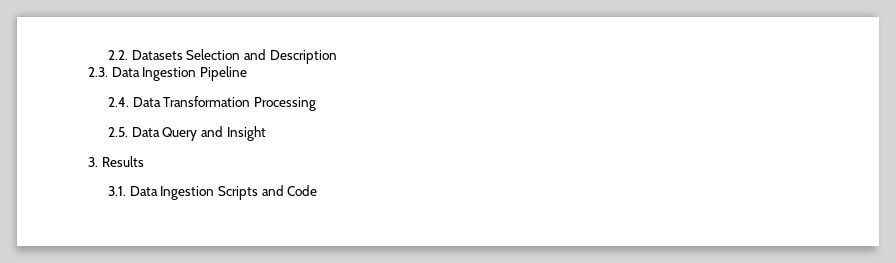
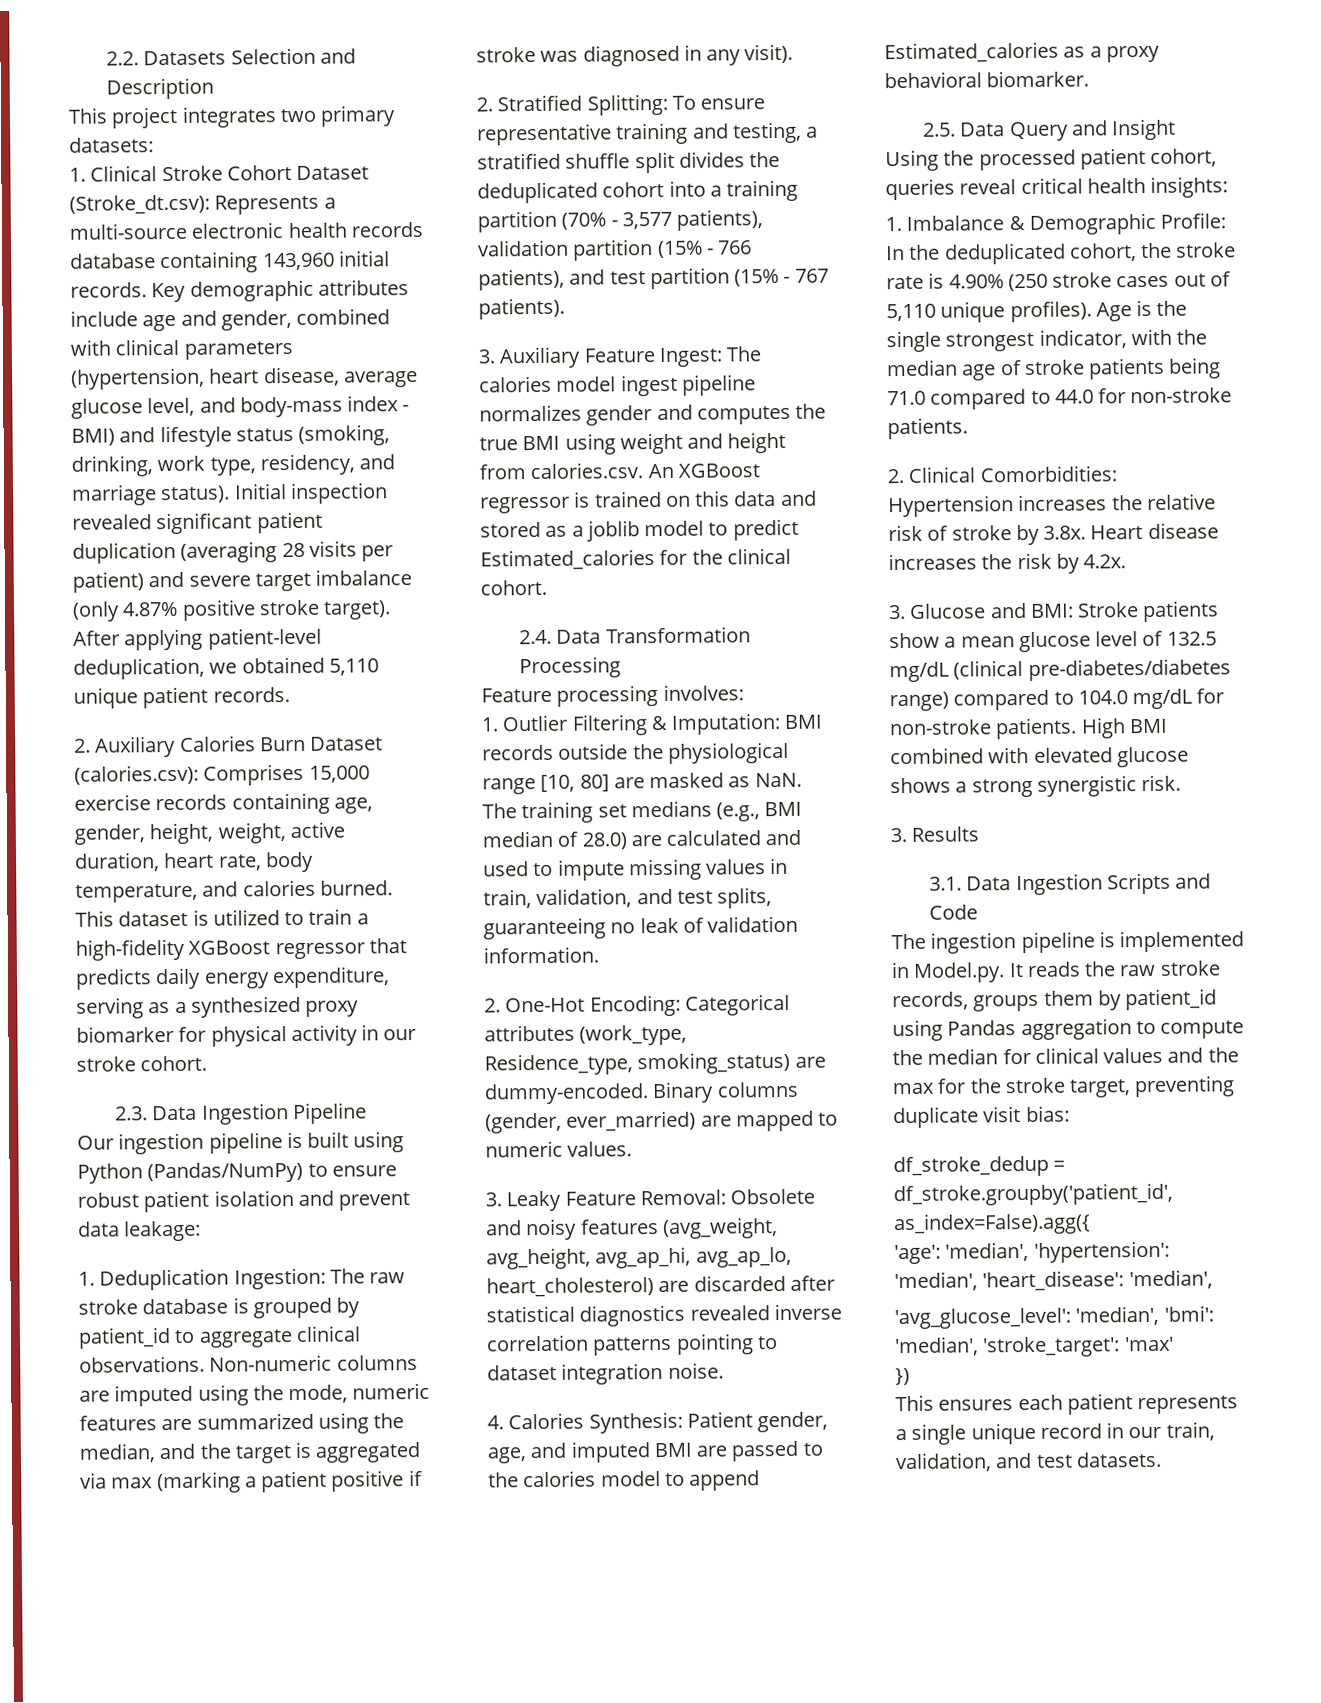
+ This project integrates two primary datasets:
+ 1. Clinical Stroke Cohort Dataset (Stroke_dt.csv): Represents a multi-source electronic health records database containing 143,960 initial records. Key demographic attributes include age and gender, combined with clinical parameters (hypertension, heart disease, average glucose level, and body-mass index - BMI) and lifestyle status (smoking, drinking, work type, residency, and marriage status). Initial inspection revealed significant patient duplication (averaging 28 visits per patient) and severe target imbalance (only 4.87% positive stroke target). After applying patient-level deduplication, we obtained 5,110 unique patient records.
+ 2. Auxiliary Calories Burn Dataset (calories.csv): Comprises 15,000 exercise records containing age, gender, height, weight, active duration, heart rate, body temperature, and calories burned. This dataset is utilized to train a high-fidelity XGBoost regressor that predicts daily energy expenditure, serving as a synthesized proxy biomarker for physical activity in our stroke cohort.
  2.3. Data Ingestion Pipeline
+ Our ingestion pipeline is built using Python (Pandas/NumPy) to ensure robust patient isolation and prevent data leakage:
+ 1. Deduplication Ingestion: The raw stroke database is grouped by patient_id to aggregate clinical observations. Non-numeric columns are imputed using the mode, numeric features are summarized using the median, and the target is aggregated via max (marking a patient positive if stroke was diagnosed in any visit).
+ 2. Stratified Splitting: To ensure representative training and testing, a stratified shuffle split divides the deduplicated cohort into a training partition (70% - 3,577 patients), validation partition (15% - 766 patients), and test partition (15% - 767 patients).
+ 3. Auxiliary Feature Ingest: The calories model ingest pipeline normalizes gender and computes the true BMI using weight and height from calories.csv. An XGBoost regressor is trained on this data and stored as a joblib model to predict Estimated_calories for the clinical cohort.
  2.4. Data Transformation Processing
+ Feature processing involves:
+ 1. Outlier Filtering & Imputation: BMI records outside the physiological range [10, 80] are masked as NaN. The training set medians (e.g., BMI median of 28.0) are calculated and used to impute missing values in train, validation, and test splits, guaranteeing no leak of validation information.
+ 2. One-Hot Encoding: Categorical attributes (work_type, Residence_type, smoking_status) are dummy-encoded. Binary columns (gender, ever_married) are mapped to numeric values.
+ 3. Leaky Feature Removal: Obsolete and noisy features (avg_weight, avg_height, avg_ap_hi, avg_ap_lo, heart_cholesterol) are discarded after statistical diagnostics revealed inverse correlation patterns pointing to dataset integration noise.
+ 4. Calories Synthesis: Patient gender, age, and imputed BMI are passed to the calories model to append Estimated_calories as a proxy behavioral biomarker.
+ Using the processed patient cohort, queries reveal critical health insights:
+ 1. Imbalance & Demographic Profile: In the deduplicated cohort, the stroke rate is 4.90% (250 stroke cases out of 5,110 unique profiles). Age is the single strongest indicator, with the median age of stroke patients being 71.0 compared to 44.0 for non-stroke patients.
+ 2. Clinical Comorbidities: Hypertension increases the relative risk of stroke by 3.8x. Heart disease increases the risk by 4.2x.
+ 3. Glucose and BMI: Stroke patients show a mean glucose level of 132.5 mg/dL (clinical pre-diabetes/diabetes range) compared to 104.0 mg/dL for non-stroke patients. High BMI combined with elevated glucose shows a strong synergistic risk.
+ The ingestion pipeline is implemented in Model.py. It reads the raw stroke records, groups them by patient_id using Pandas aggregation to compute the median for clinical values and the max for the stroke target, preventing duplicate visit bias:
+ df_stroke_dedup = df_stroke.groupby('patient_id', as_index=False).agg({
+ 'age': 'median', 'hypertension': 'median', 'heart_disease': 'median',
+ 'avg_glucose_level': 'median', 'bmi': 'median', 'stroke_target': 'max'
+ })
+ This ensures each patient represents a single unique record in our train, validation, and test datasets.

